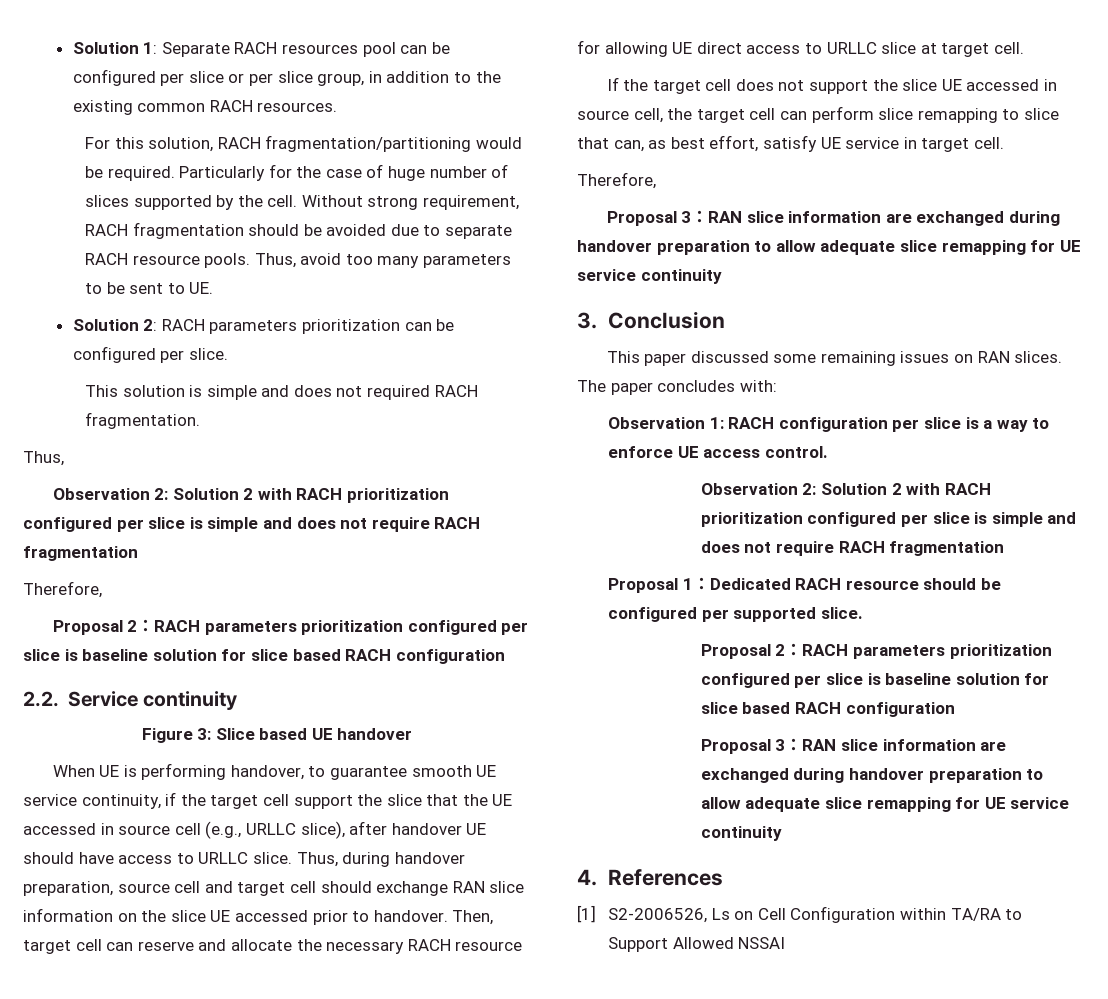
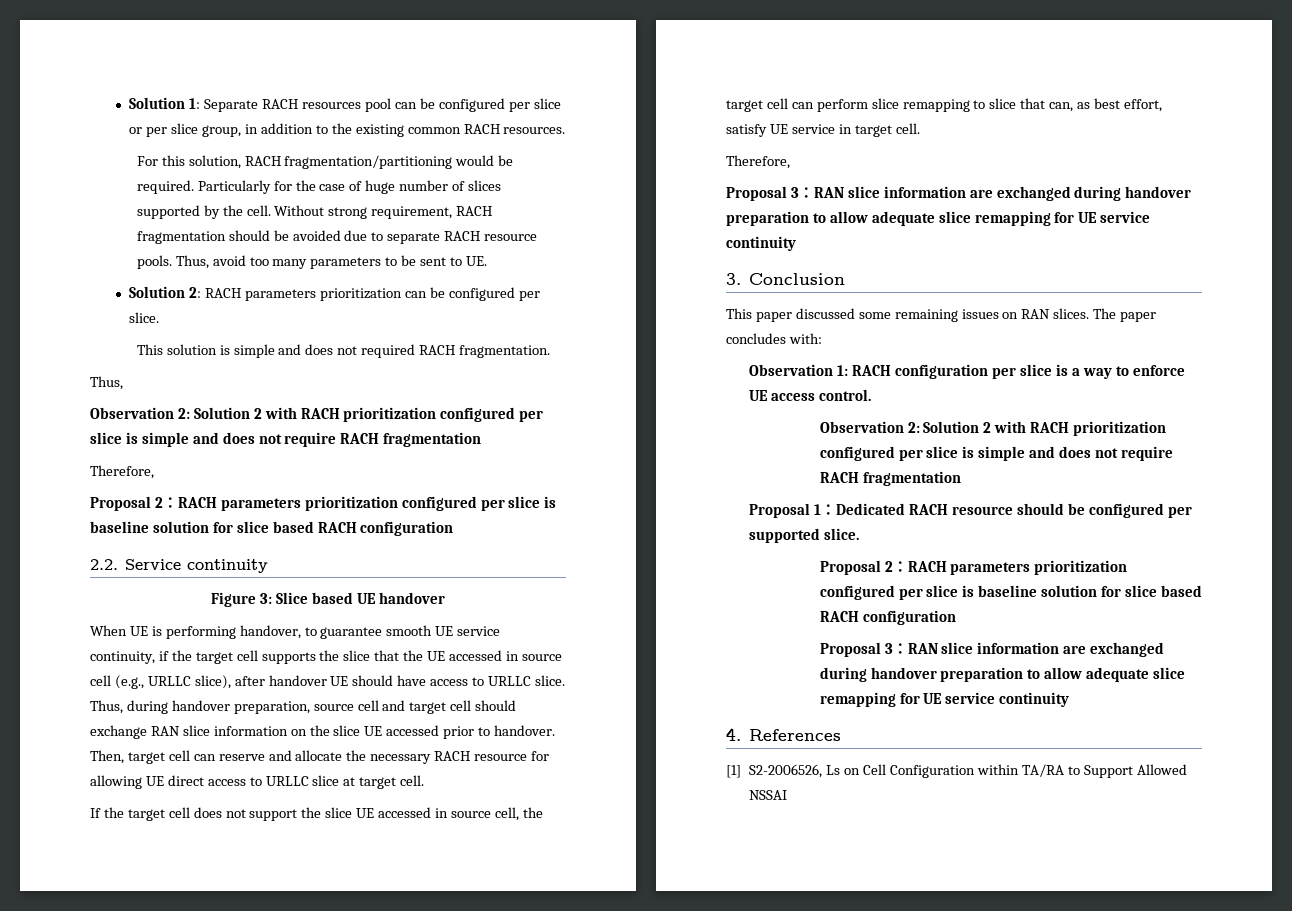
- When UE is performing handover, to guarantee smooth UE service continuity, if the target cell support the slice that the UE accessed in source cell (e.g., URLLC slice), after handover UE should have access to URLLC slice.
+ When UE is performing handover, to guarantee smooth UE service continuity, if the target cell supports the slice that the UE accessed in source cell (e.g., URLLC slice), after handover UE should have access to URLLC slice.

